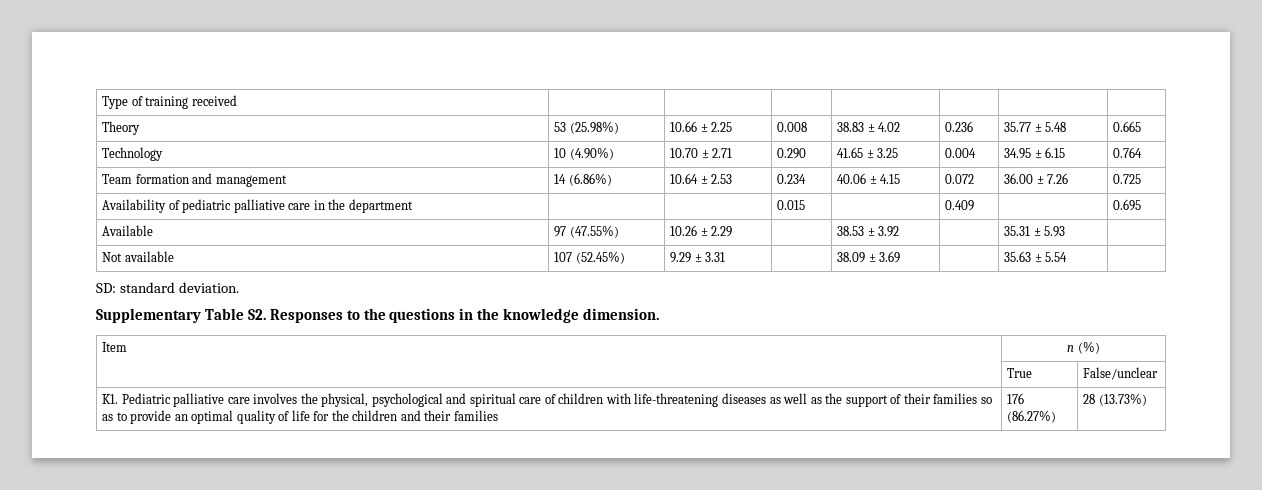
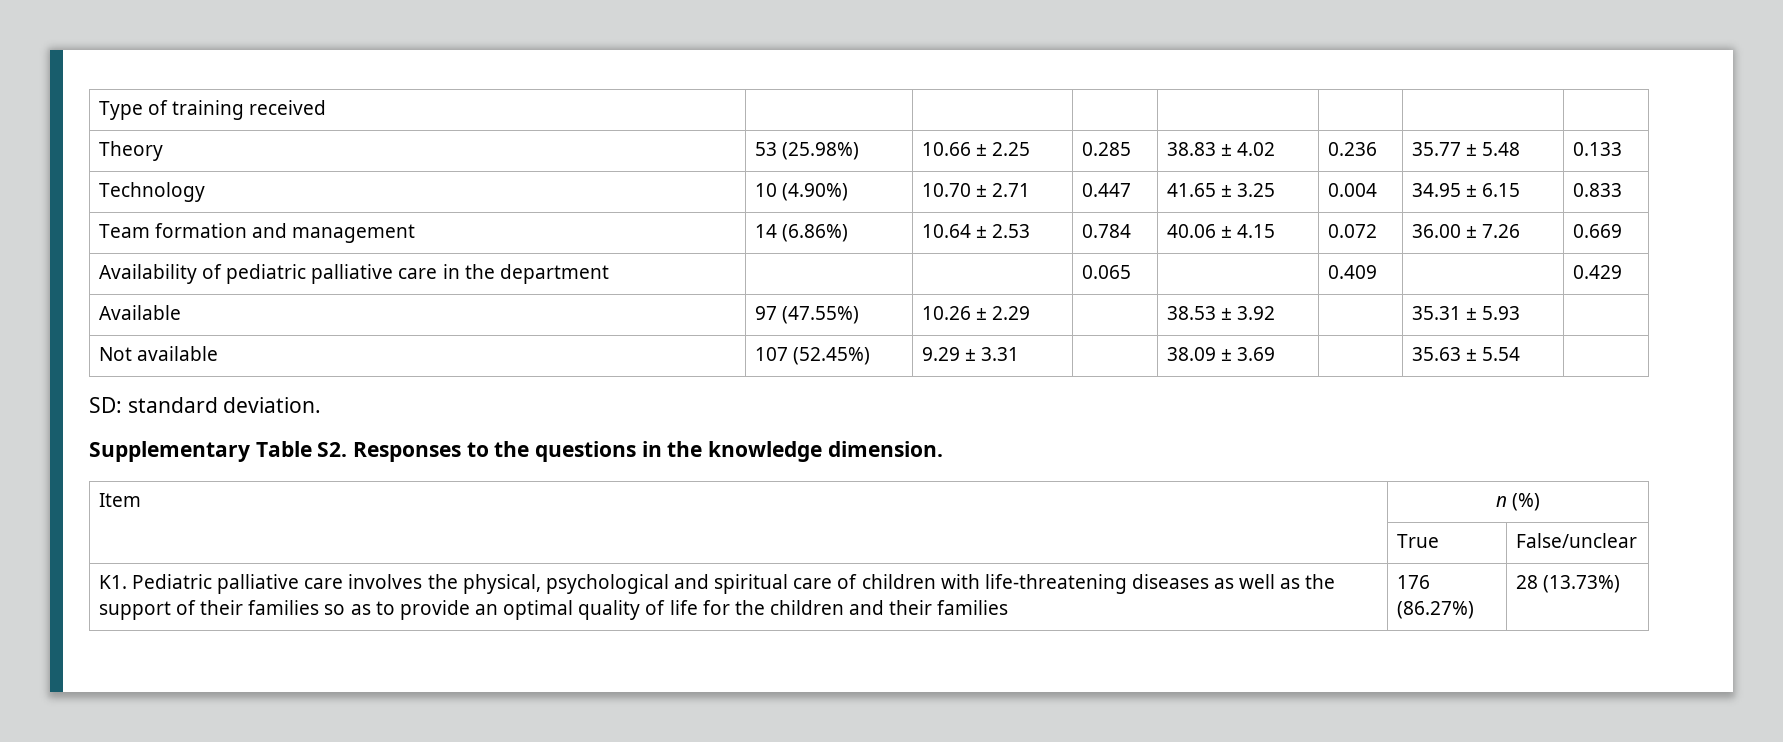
- Theory | 53 (25.98%) | 10.66 ± 2.25 | 0.008 | 38.83 ± 4.02 | 0.236 | 35.77 ± 5.48 | 0.665
+ Theory | 53 (25.98%) | 10.66 ± 2.25 | 0.285 | 38.83 ± 4.02 | 0.236 | 35.77 ± 5.48 | 0.133
- Technology | 10 (4.90%) | 10.70 ± 2.71 | 0.290 | 41.65 ± 3.25 | 0.004 | 34.95 ± 6.15 | 0.764
+ Technology | 10 (4.90%) | 10.70 ± 2.71 | 0.447 | 41.65 ± 3.25 | 0.004 | 34.95 ± 6.15 | 0.833
- Team formation and management | 14 (6.86%) | 10.64 ± 2.53 | 0.234 | 40.06 ± 4.15 | 0.072 | 36.00 ± 7.26 | 0.725
+ Team formation and management | 14 (6.86%) | 10.64 ± 2.53 | 0.784 | 40.06 ± 4.15 | 0.072 | 36.00 ± 7.26 | 0.669
- Availability of pediatric palliative care in the department | | | 0.015 | | 0.409 | | 0.695
+ Availability of pediatric palliative care in the department | | | 0.065 | | 0.409 | | 0.429

